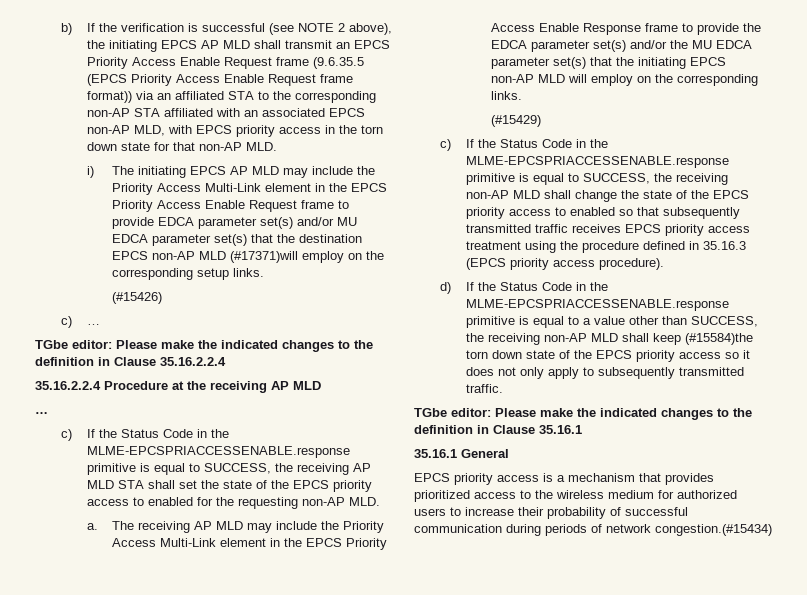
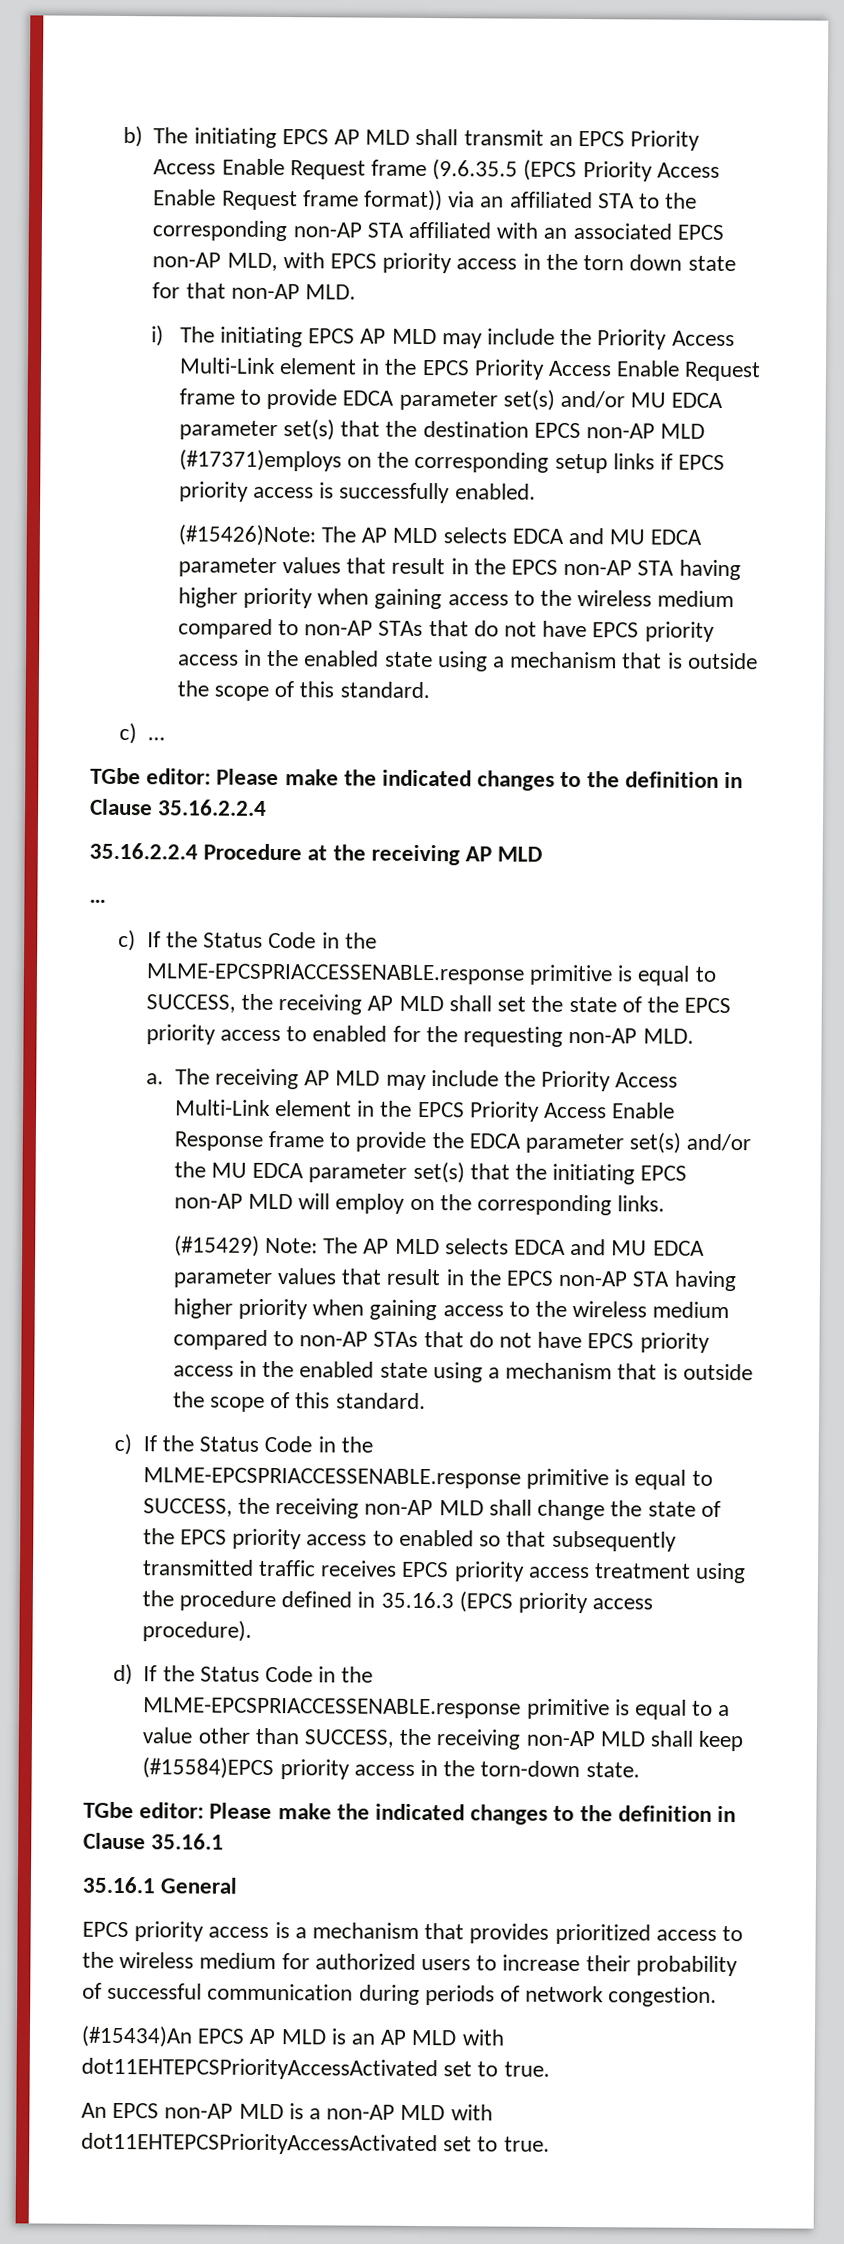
- b) If the verification is successful (see NOTE 2 above), the initiating EPCS AP MLD shall transmit an EPCS Priority Access Enable Request frame (9.6.35.5 (EPCS Priority Access Enable Request frame format)) via an affiliated STA to the corresponding non-AP STA affiliated with an associated EPCS non-AP MLD, with EPCS priority access in the torn down state for that non-AP MLD.
+ b) The initiating EPCS AP MLD shall transmit an EPCS Priority Access Enable Request frame (9.6.35.5 (EPCS Priority Access Enable Request frame format)) via an affiliated STA to the corresponding non-AP STA affiliated with an associated EPCS non-AP MLD, with EPCS priority access in the torn down state for that non-AP MLD.
- i) The initiating EPCS AP MLD may include the Priority Access Multi-Link element in the EPCS Priority Access Enable Request frame to provide EDCA parameter set(s) and/or MU EDCA parameter set(s) that the destination EPCS non-AP MLD (#17371)will employ on the corresponding setup links.
- (#15426)
+ i) The initiating EPCS AP MLD may include the Priority Access Multi-Link element in the EPCS Priority Access Enable Request frame to provide EDCA parameter set(s) and/or MU EDCA parameter set(s) that the destination EPCS non-AP MLD (#17371)employs on the corresponding setup links if EPCS priority access is successfully enabled.
+ (#15426)Note: The AP MLD selects EDCA and MU EDCA parameter values that result in the EPCS non-AP STA having higher priority when gaining access to the wireless medium compared to non-AP STAs that do not have EPCS priority access in the enabled state using a mechanism that is outside the scope of this standard.
- c) If the Status Code in the MLME-EPCSPRIACCESSENABLE.response primitive is equal to SUCCESS, the receiving AP MLD STA shall set the state of the EPCS priority access to enabled for the requesting non-AP MLD.
+ c) If the Status Code in the MLME-EPCSPRIACCESSENABLE.response primitive is equal to SUCCESS, the receiving AP MLD shall set the state of the EPCS priority access to enabled for the requesting non-AP MLD.
- (#15429)
+ (#15429) Note: The AP MLD selects EDCA and MU EDCA parameter values that result in the EPCS non-AP STA having higher priority when gaining access to the wireless medium compared to non-AP STAs that do not have EPCS priority access in the enabled state using a mechanism that is outside the scope of this standard.
- d) If the Status Code in the MLME-EPCSPRIACCESSENABLE.response primitive is equal to a value other than SUCCESS, the receiving non-AP MLD shall keep (#15584)the torn down state of the EPCS priority access so it does not only apply to subsequently transmitted traffic.
+ d) If the Status Code in the MLME-EPCSPRIACCESSENABLE.response primitive is equal to a value other than SUCCESS, the receiving non-AP MLD shall keep (#15584)EPCS priority access in the torn-down state.
- EPCS priority access is a mechanism that provides prioritized access to the wireless medium for authorized users to increase their probability of successful communication during periods of network congestion.(#15434)
+ EPCS priority access is a mechanism that provides prioritized access to the wireless medium for authorized users to increase their probability of successful communication during periods of network congestion.
+ (#15434)An EPCS AP MLD is an AP MLD with dot11EHTEPCSPriorityAccessActivated set to true.
+ An EPCS non-AP MLD is a non-AP MLD with dot11EHTEPCSPriorityAccessActivated set to true.

